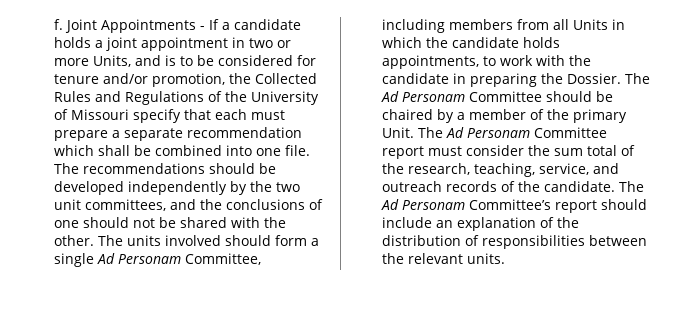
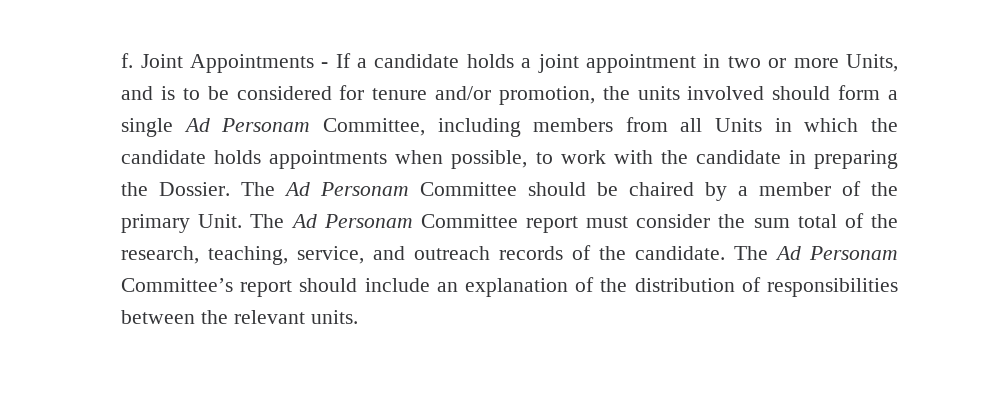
- Joint Appointments - If a candidate holds a joint appointment in two or more Units, and is to be considered for tenure and/or promotion, the Collected Rules and Regulations of the University of Missouri specify that each must prepare a separate recommendation which shall be combined into one file. The recommendations should be developed independently by the two unit committees, and the conclusions of one should not be shared with the other. The units involved should form a single Ad Personam Committee, including members from all Units in which the candidate holds appointments, to work with the candidate in preparing the Dossier.
+ Joint Appointments - If a candidate holds a joint appointment in two or more Units, and is to be considered for tenure and/or promotion, the units involved should form a single Ad Personam Committee, including members from all Units in which the candidate holds appointments when possible, to work with the candidate in preparing the Dossier.

